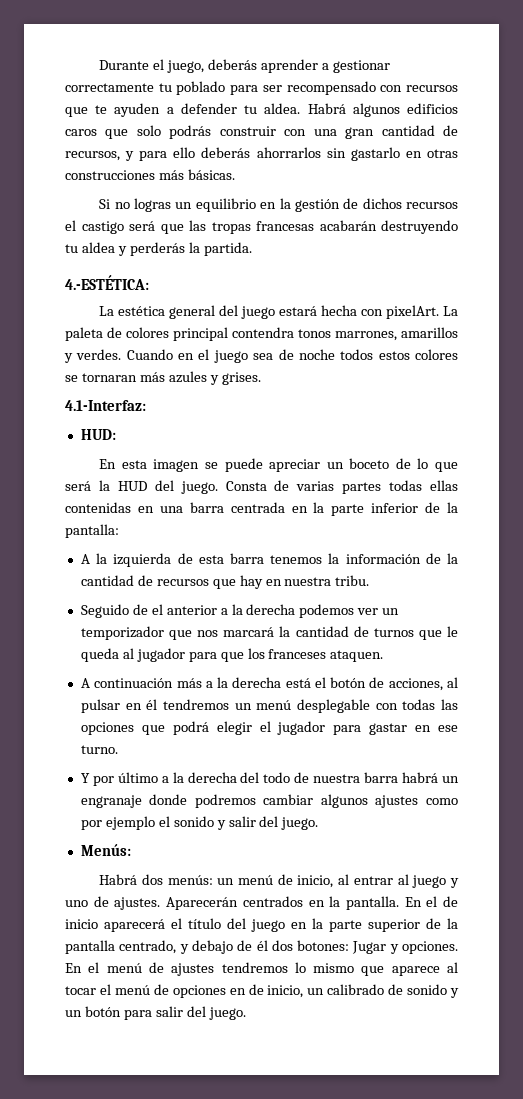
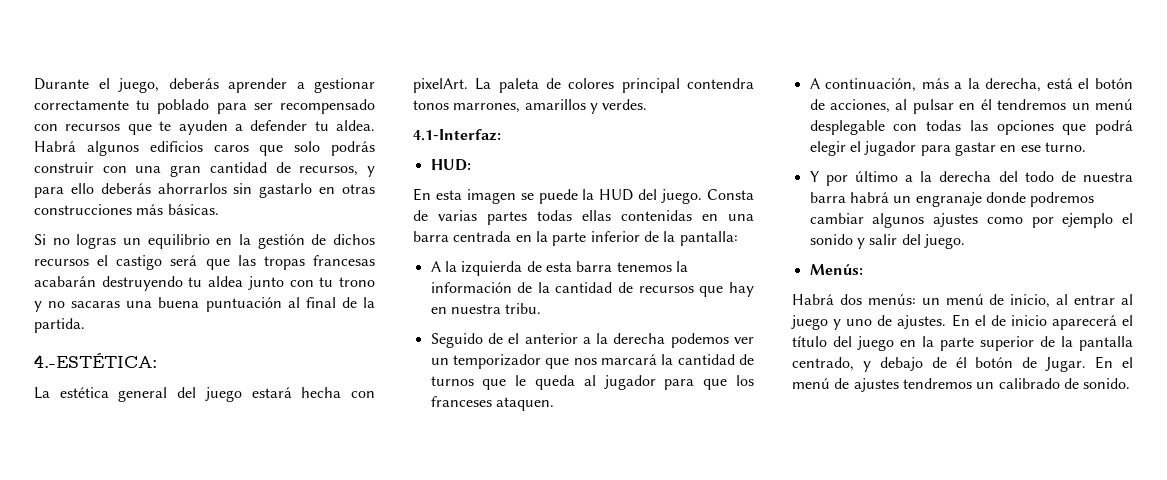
- Si no logras un equilibrio en la gestión de dichos recursos el castigo será que las tropas francesas acabarán destruyendo tu aldea y perderás la partida.
+ Si no logras un equilibrio en la gestión de dichos recursos el castigo será que las tropas francesas acabarán destruyendo tu aldea junto con tu trono y no sacaras una buena puntuación al final de la partida.
- Cuando en el juego sea de noche todos estos colores se tornaran más azules y grises.
- En esta imagen se puede apreciar un boceto de lo que será la HUD del juego.
+ En esta imagen se puede la HUD del juego.
- A continuación más a la derecha está el botón de acciones, al pulsar en él tendremos un menú desplegable con todas las opciones que podrá elegir el jugador para gastar en ese turno.
+ A continuación, más a la derecha, está el botón de acciones, al pulsar en él tendremos un menú desplegable con todas las opciones que podrá elegir el jugador para gastar en ese turno.
- Aparecerán centrados en la pantalla.
- En el de inicio aparecerá el título del juego en la parte superior de la pantalla centrado, y debajo de él dos botones: Jugar y opciones.
+ En el de inicio aparecerá el título del juego en la parte superior de la pantalla centrado, y debajo de él botón de Jugar.
- En el menú de ajustes tendremos lo mismo que aparece al tocar el menú de opciones en de inicio, un calibrado de sonido y un botón para salir del juego.
+ En el menú de ajustes tendremos un calibrado de sonido.

